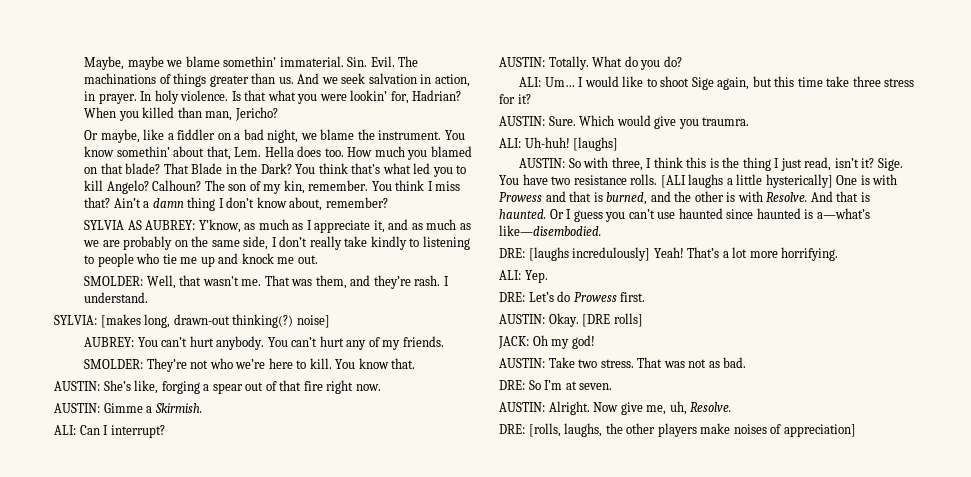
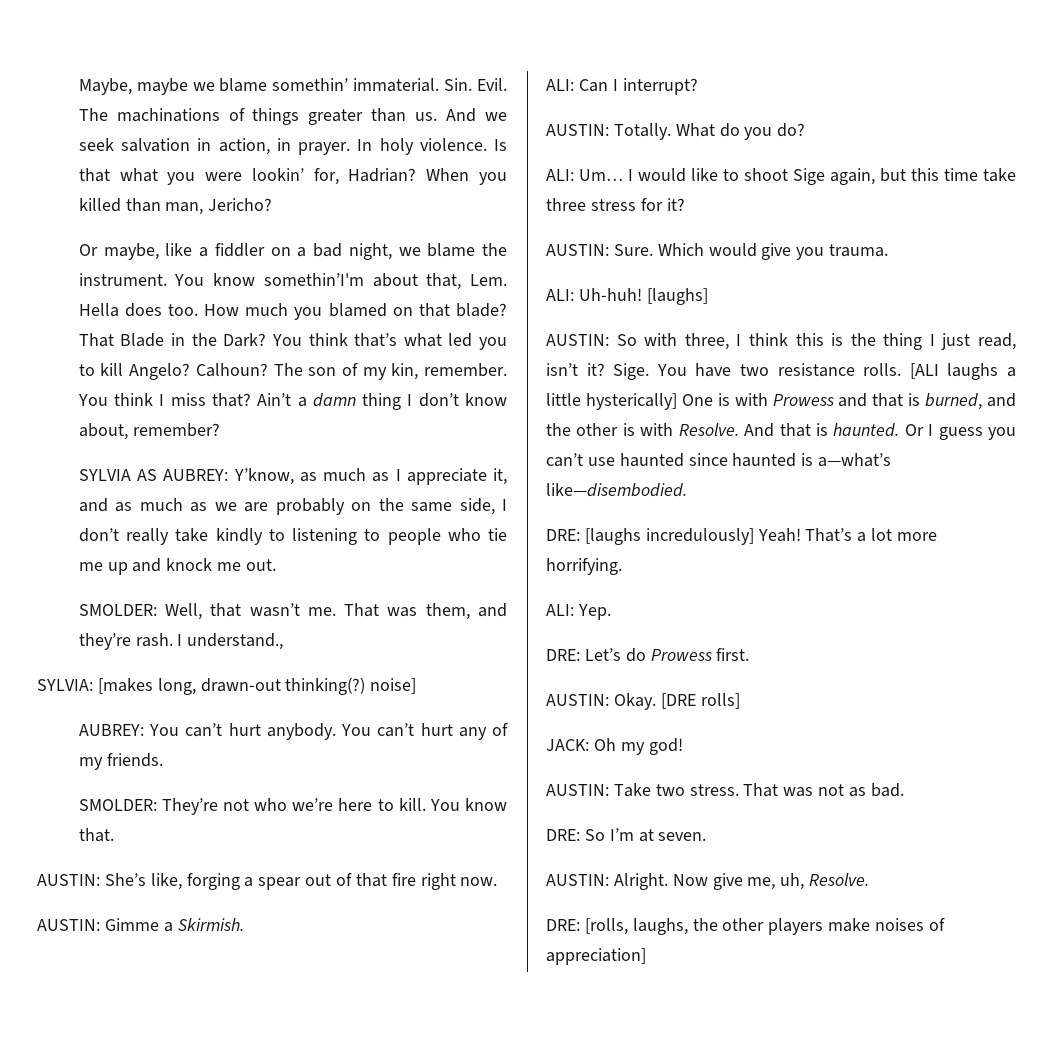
- You know somethin’ about that, Lem. Hella does too.
+ You know somethin’I'm about that, Lem. Hella does too.
- I understand.
+ I understand.,
- Which would give you traumra.
+ Which would give you trauma.

